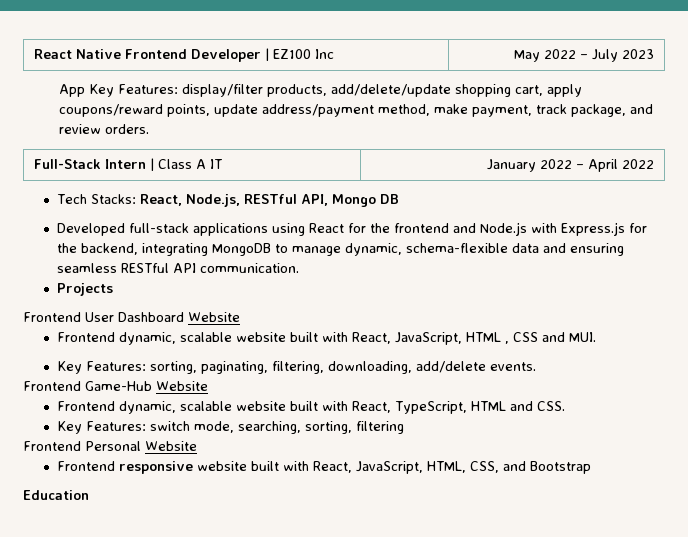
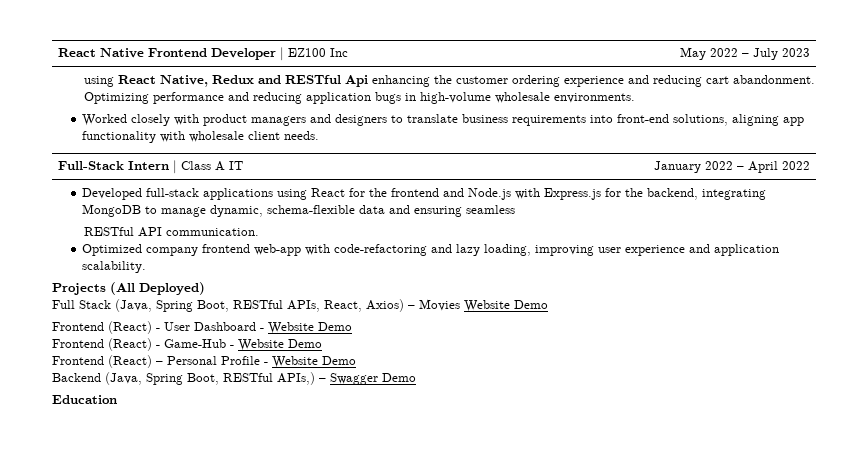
- App Key Features: display/filter products, add/delete/update shopping cart, apply coupons/reward points, update address/payment method, make payment, track package, and review orders.
+ using React Native, Redux and RESTful Api enhancing the customer ordering experience and reducing cart abandonment. Optimizing performance and reducing application bugs in high-volume wholesale environments.
+ Worked closely with product managers and designers to translate business requirements into front-end solutions, aligning app functionality with wholesale client needs.
- Tech Stacks: React, Node.js, RESTful API, Mongo DB
- Developed full-stack applications using React for the frontend and Node.js with Express.js for the backend, integrating MongoDB to manage dynamic, schema-flexible data and ensuring seamless RESTful API communication.
+ Developed full-stack applications using React for the frontend and Node.js with Express.js for the backend, integrating MongoDB to manage dynamic, schema-flexible data and ensuring seamless
+ RESTful API communication.
- Projects
- Frontend User Dashboard Website
- Frontend dynamic, scalable website built with React, JavaScript, HTML , CSS and MUI.
- Key Features: sorting, paginating, filtering, downloading, add/delete events.
- Frontend Game-Hub Website
- Frontend dynamic, scalable website built with React, TypeScript, HTML and CSS.
- Key Features: switch mode, searching, sorting, filtering
- Frontend Personal Website
- Frontend responsive website built with React, JavaScript, HTML, CSS, and Bootstrap
+ Optimized company frontend web-app with code-refactoring and lazy loading, improving user experience and application scalability.
+ Projects (All Deployed)
+ Full Stack (Java, Spring Boot, RESTful APIs, React, Axios) – Movies Website Demo
+ Frontend (React) - User Dashboard - Website Demo
+ Frontend (React) - Game-Hub - Website Demo
+ Frontend (React) – Personal Profile - Website Demo
+ Backend (Java, Spring Boot, RESTful APIs,) – Swagger Demo

